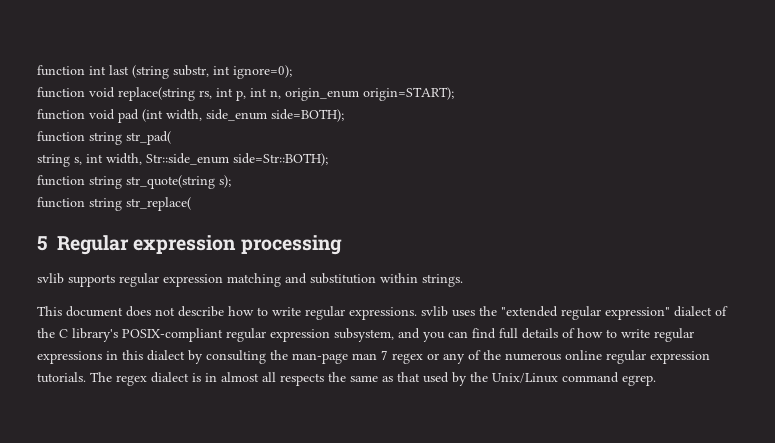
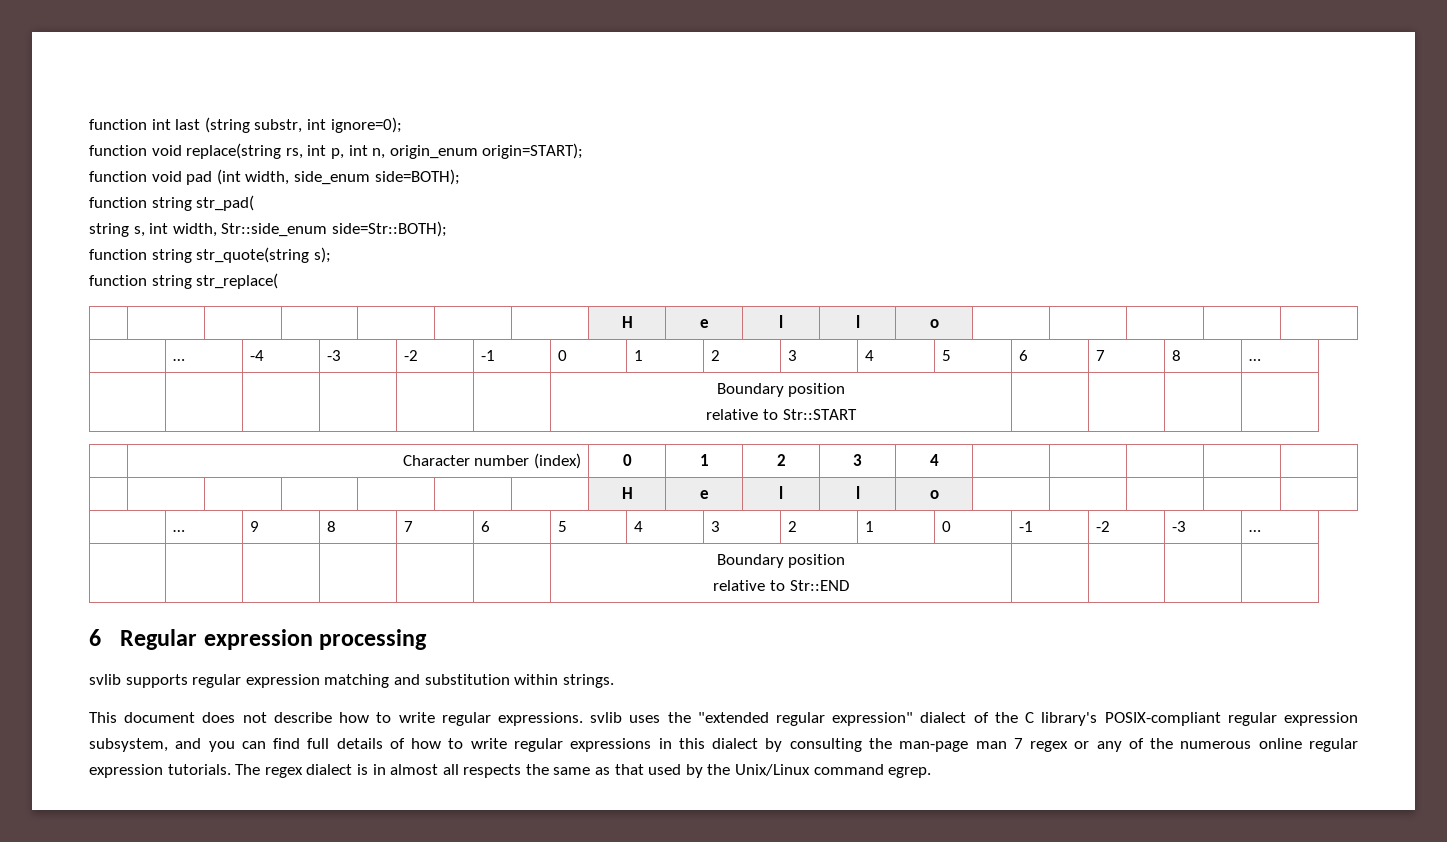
  function string str_replace(
- 5 Regular expression processing
+ | | | | | | | H | e | l | l | o | | | | |
+ | … | -4 | -3 | -2 | -1 | 0 | 1 | 2 | 3 | 4 | 5 | 6 | 7 | 8 | …
+ | | | | | | Boundary position
+ relative to Str::START | | | |
+ | Character number (index) | 0 | 1 | 2 | 3 | 4 | | | | |
+ | | | | | | | H | e | l | l | o | | | | |
+ | … | 9 | 8 | 7 | 6 | 5 | 4 | 3 | 2 | 1 | 0 | -1 | -2 | -3 | …
+ | | | | | | Boundary position
+ relative to Str::END | | | |
+ 6 Regular expression processing

